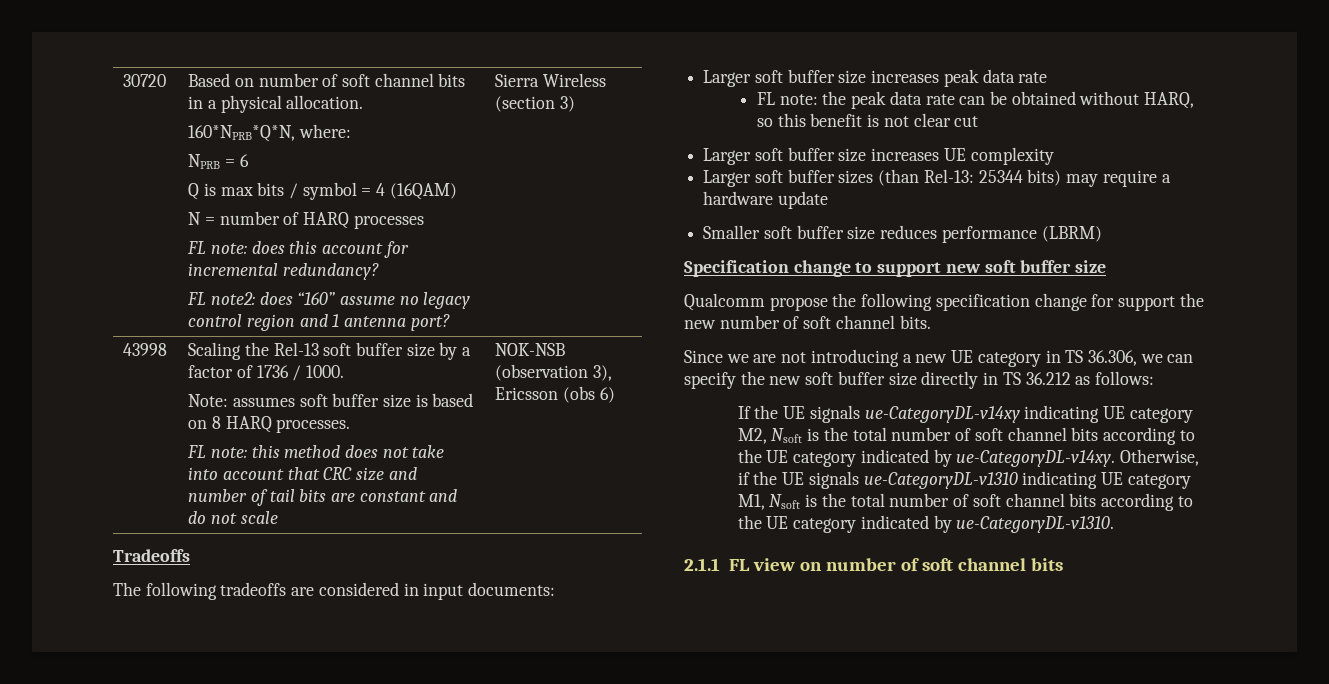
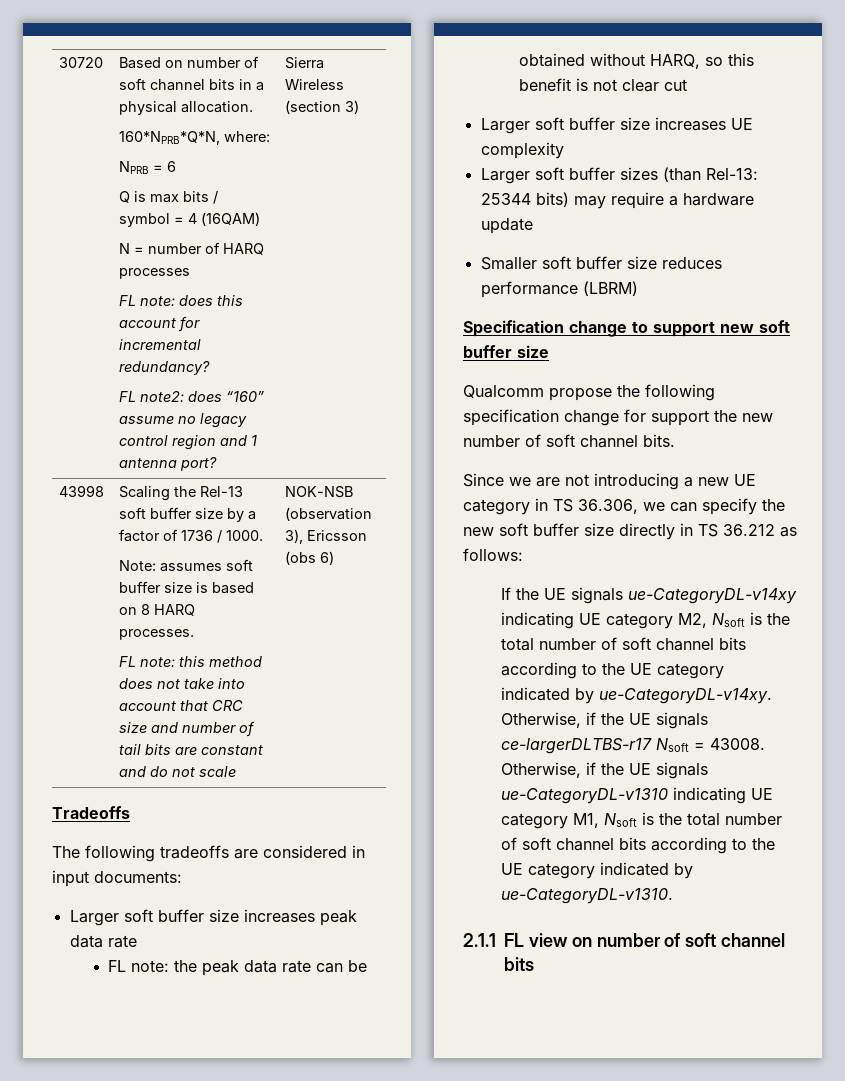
- Otherwise, if the UE signals ue-CategoryDL-v1310 indicating UE category M1, Nsoft is the total number of soft channel bits according to the UE category indicated by ue-CategoryDL-v1310.
+ Otherwise, if the UE signals ce-largerDLTBS-r17 Nsoft = 43008. Otherwise, if the UE signals ue-CategoryDL-v1310 indicating UE category M1, Nsoft is the total number of soft channel bits according to the UE category indicated by ue-CategoryDL-v1310.

